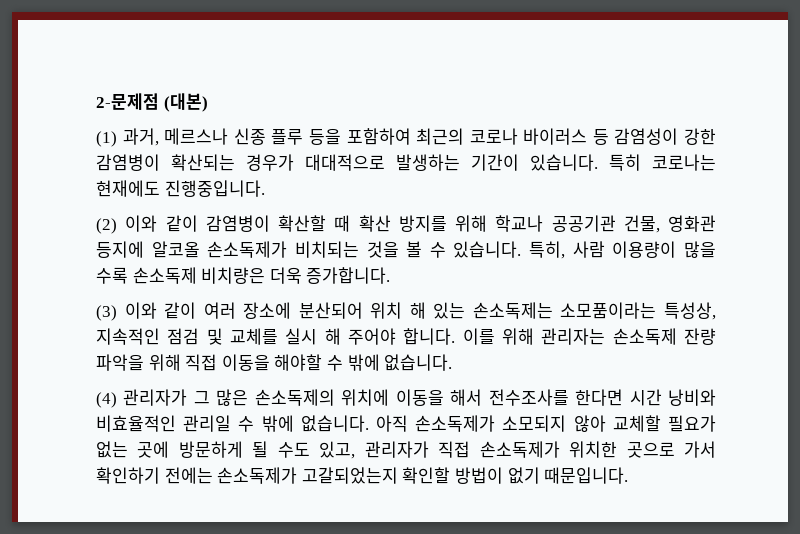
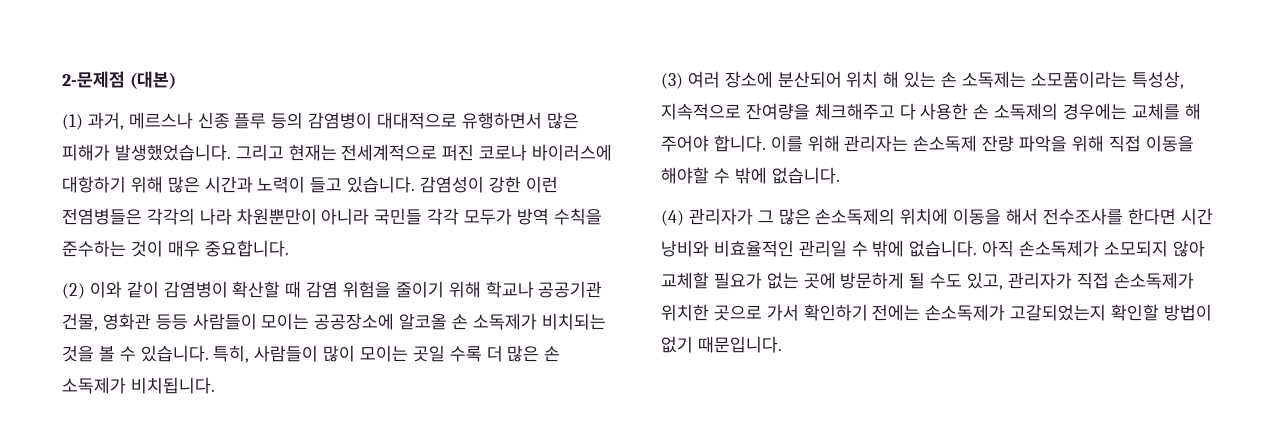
- (1) 과거, 메르스나 신종 플루 등을 포함하여 최근의 코로나 바이러스 등 감염성이 강한 감염병이 확산되는 경우가 대대적으로 발생하는 기간이 있습니다. 특히 코로나는 현재에도 진행중입니다.
+ (1) 과거, 메르스나 신종 플루 등의 감염병이 대대적으로 유행하면서 많은 피해가 발생했었습니다. 그리고 현재는 전세계적으로 퍼진 코로나 바이러스에 대항하기 위해 많은 시간과 노력이 들고 있습니다. 감염성이 강한 이런 전염병들은 각각의 나라 차원뿐만이 아니라 국민들 각각 모두가 방역 수칙을 준수하는 것이 매우 중요합니다.
- (2) 이와 같이 감염병이 확산할 때 확산 방지를 위해 학교나 공공기관 건물, 영화관 등지에 알코올 손소독제가 비치되는 것을 볼 수 있습니다.
+ (2) 이와 같이 감염병이 확산할 때 감염 위험을 줄이기 위해 학교나 공공기관 건물, 영화관 등등 사람들이 모이는 공공장소에 알코올 손 소독제가 비치되는 것을 볼 수 있습니다.
- 특히, 사람 이용량이 많을 수록 손소독제 비치량은 더욱 증가합니다.
+ 특히, 사람들이 많이 모이는 곳일 수록 더 많은 손 소독제가 비치됩니다.
- (3) 이와 같이 여러 장소에 분산되어 위치 해 있는 손소독제는 소모품이라는 특성상, 지속적인 점검 및 교체를 실시 해 주어야 합니다.
+ (3) 여러 장소에 분산되어 위치 해 있는 손 소독제는 소모품이라는 특성상, 지속적으로 잔여량을 체크해주고 다 사용한 손 소독제의 경우에는 교체를 해 주어야 합니다.

